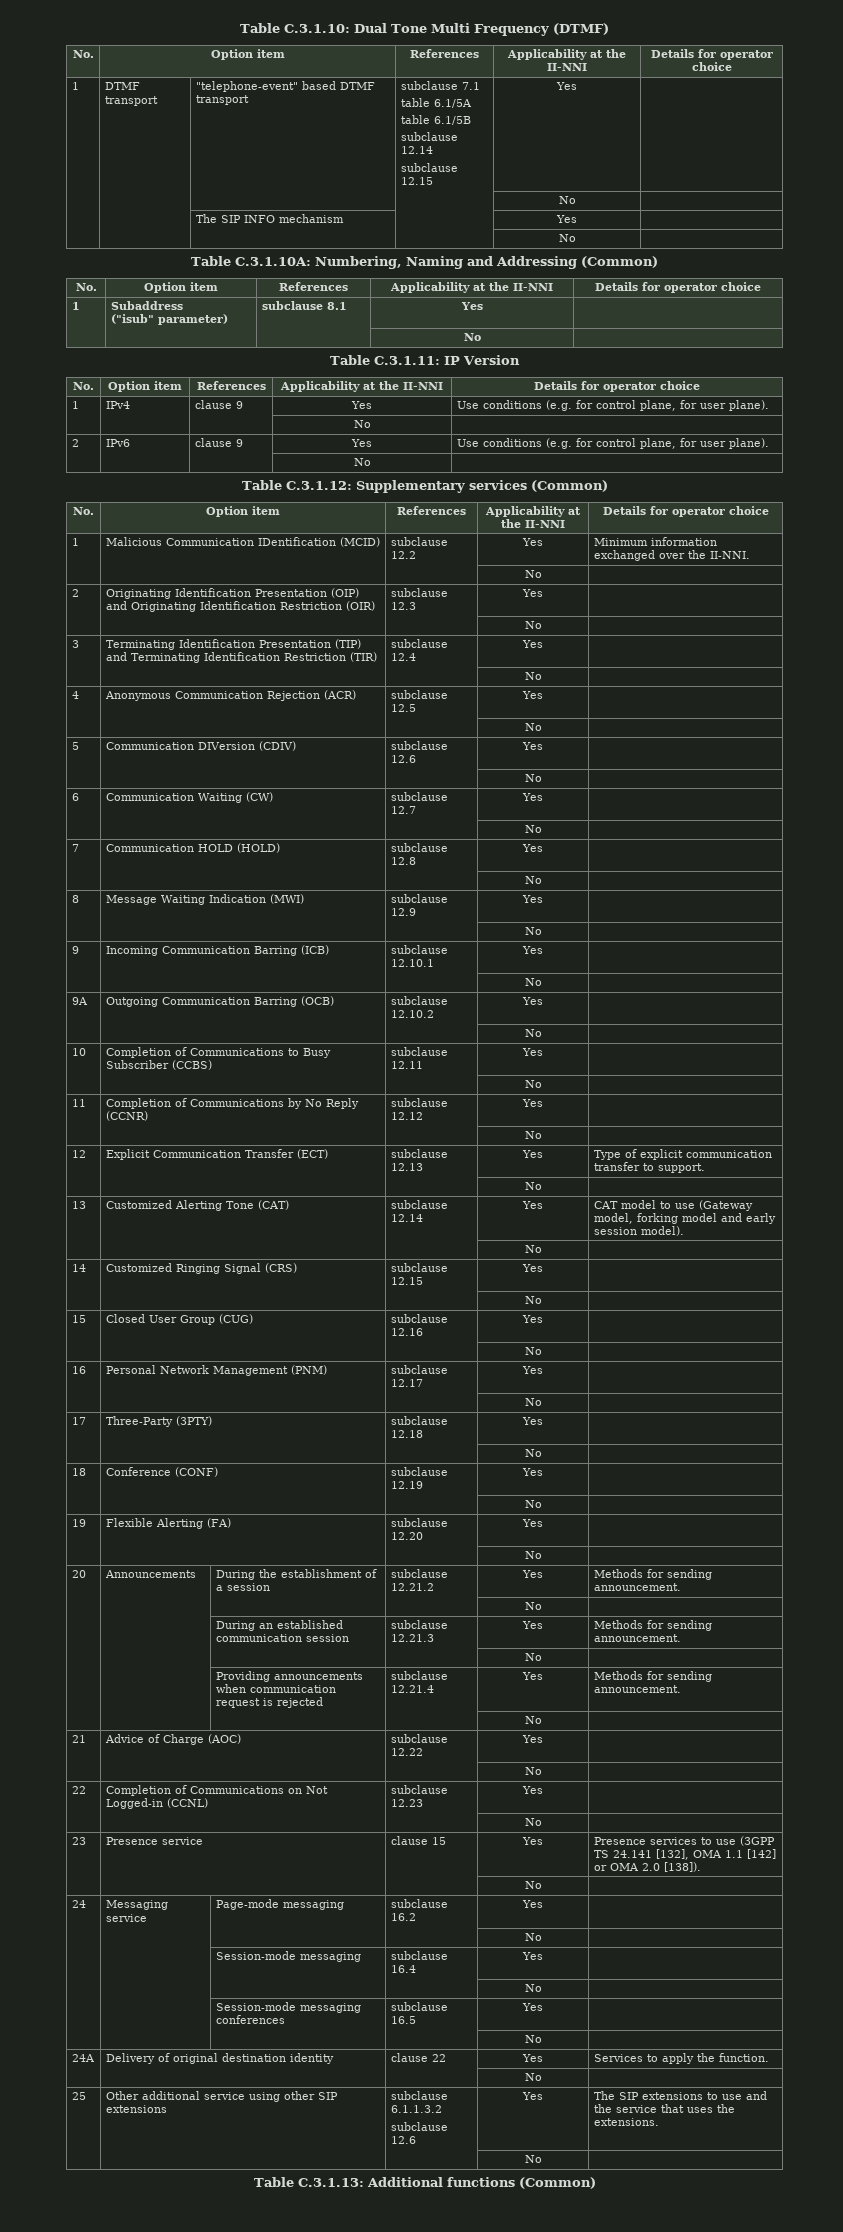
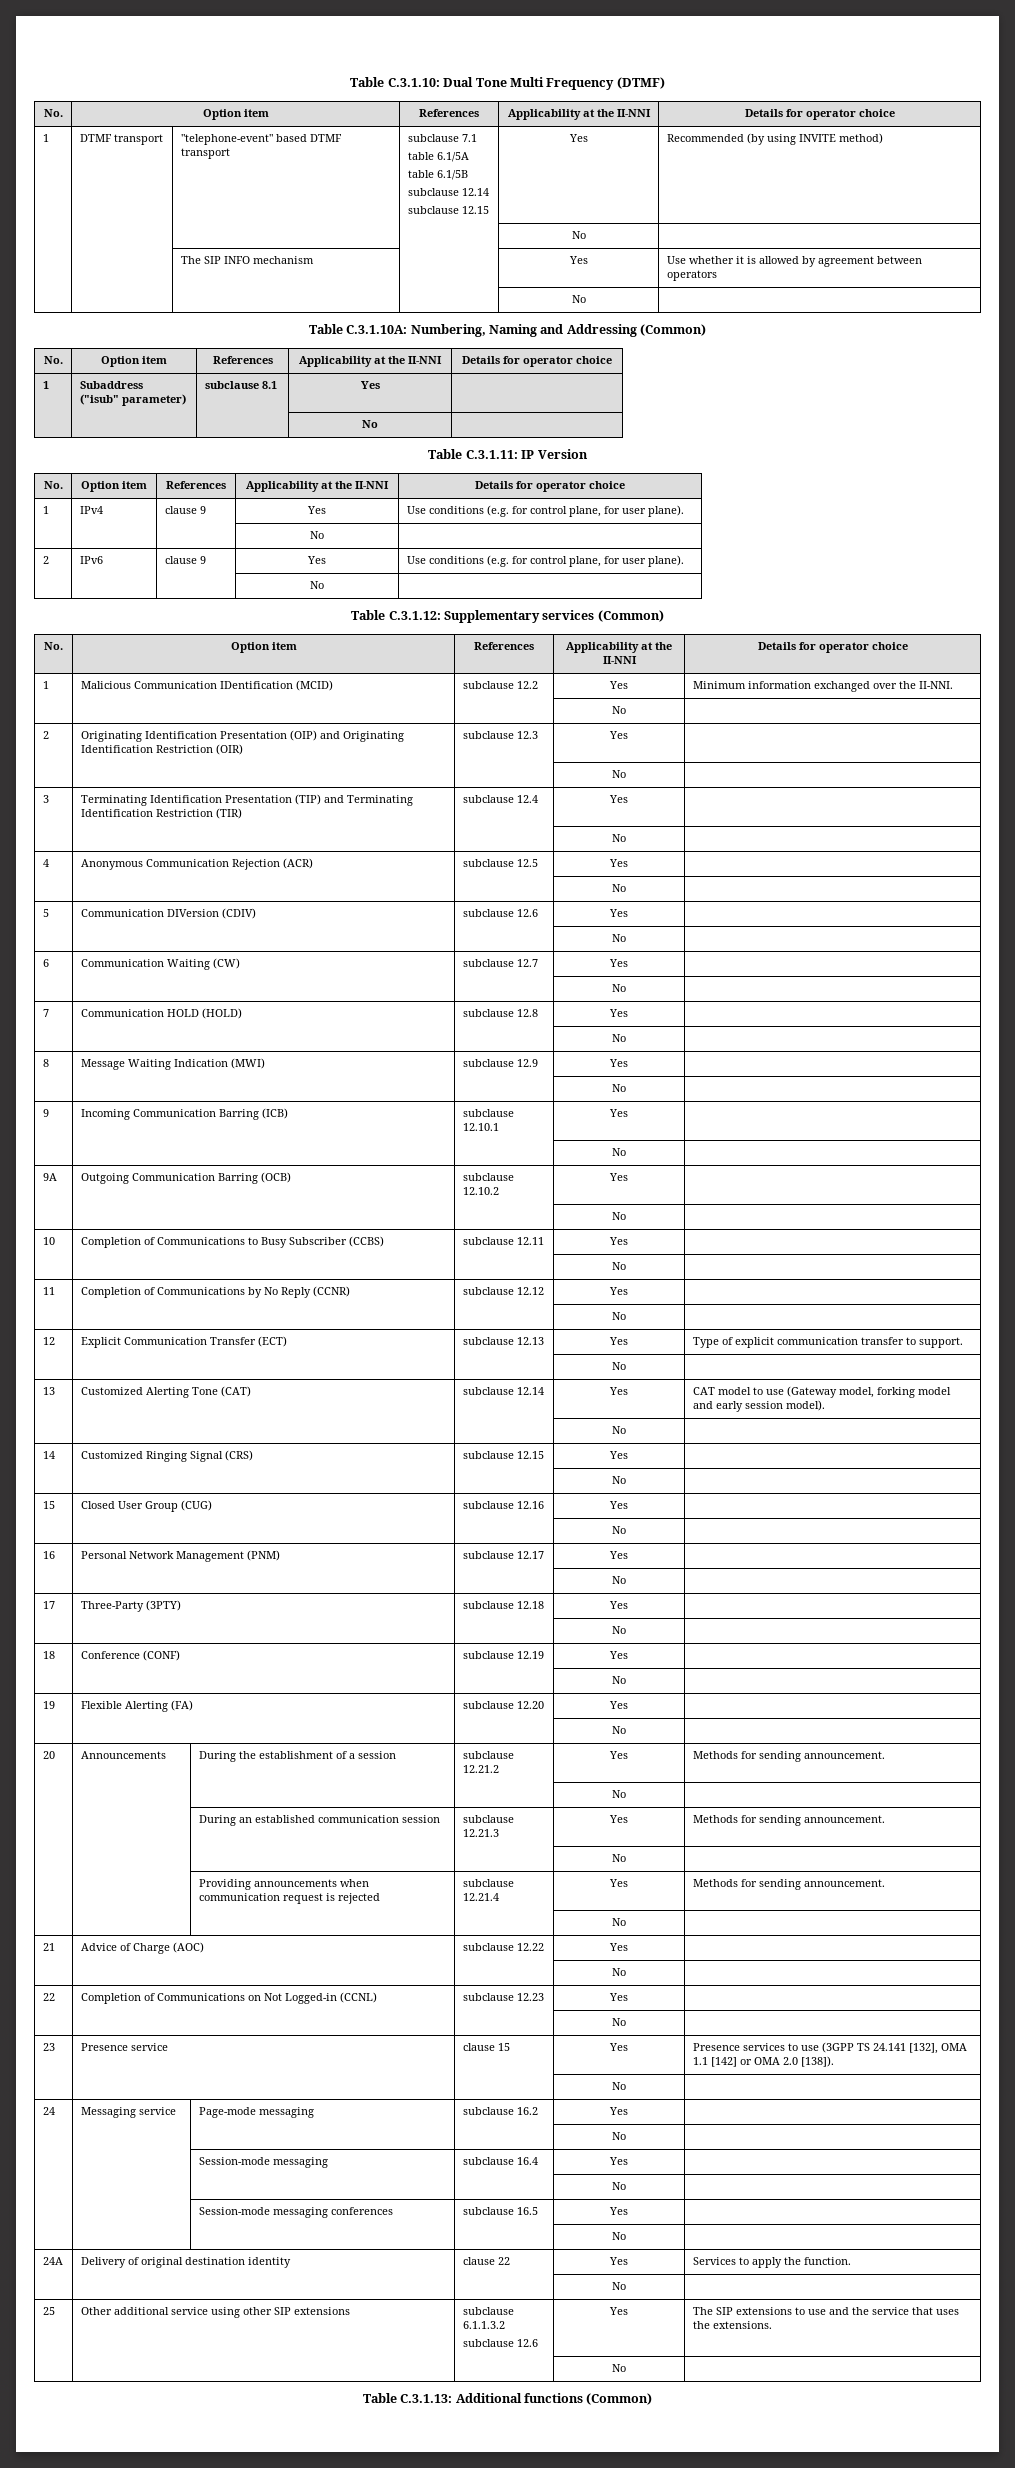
  1 | DTMF transport | "telephone-event" based DTMF transport | subclause 7.1
  table 6.1/5A
  table 6.1/5B
  subclause 12.14
- subclause 12.15 | Yes |
+ subclause 12.15 | Yes | Recommended (by using INVITE method)
- | | The SIP INFO mechanism | | Yes |
+ | | The SIP INFO mechanism | | Yes | Use whether it is allowed by agreement between operators

